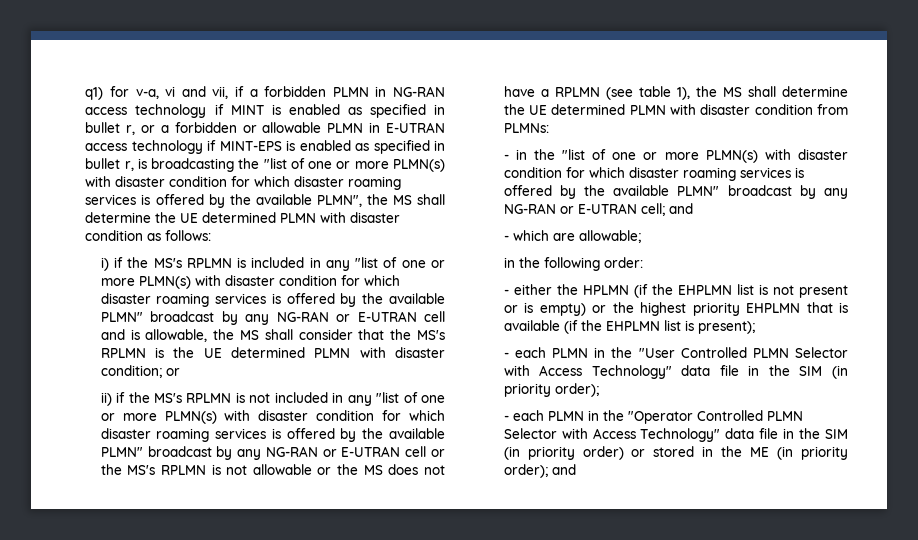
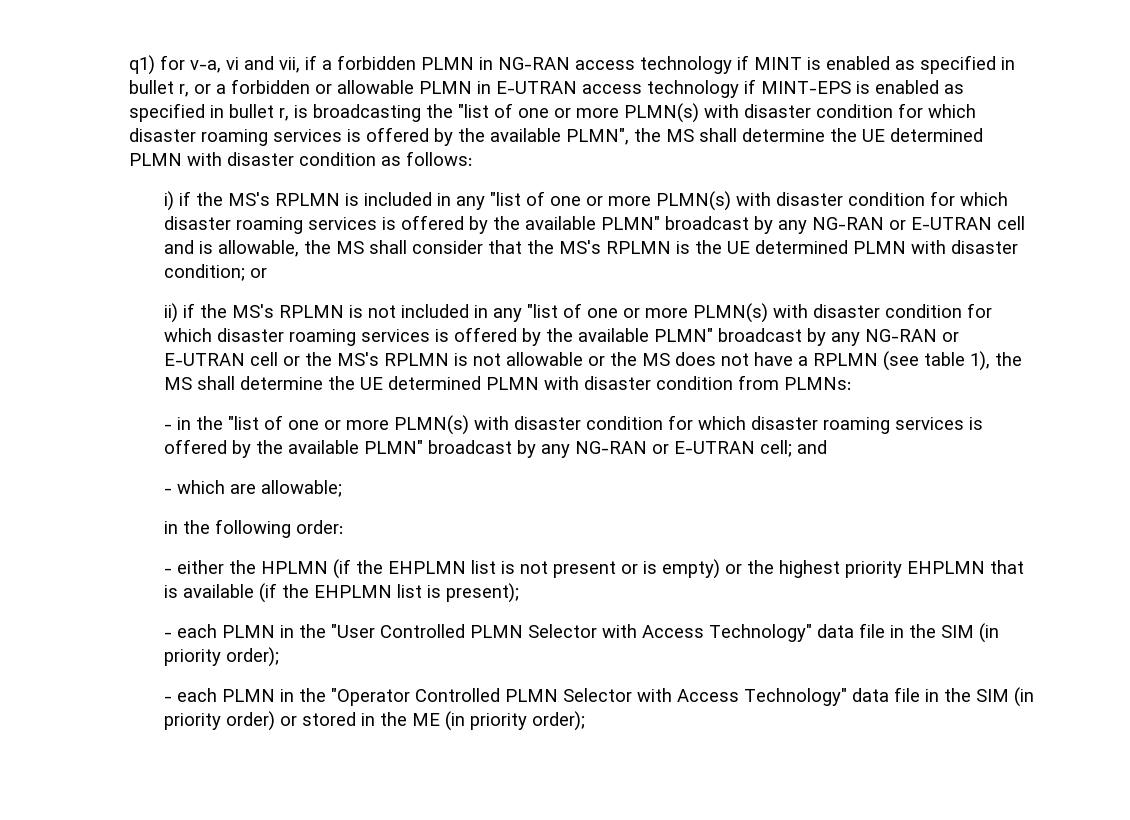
- - each PLMN in the "Operator Controlled PLMN Selector with Access Technology" data file in the SIM (in priority order) or stored in the ME (in priority order); and
+ - each PLMN in the "Operator Controlled PLMN Selector with Access Technology" data file in the SIM (in priority order) or stored in the ME (in priority order);

